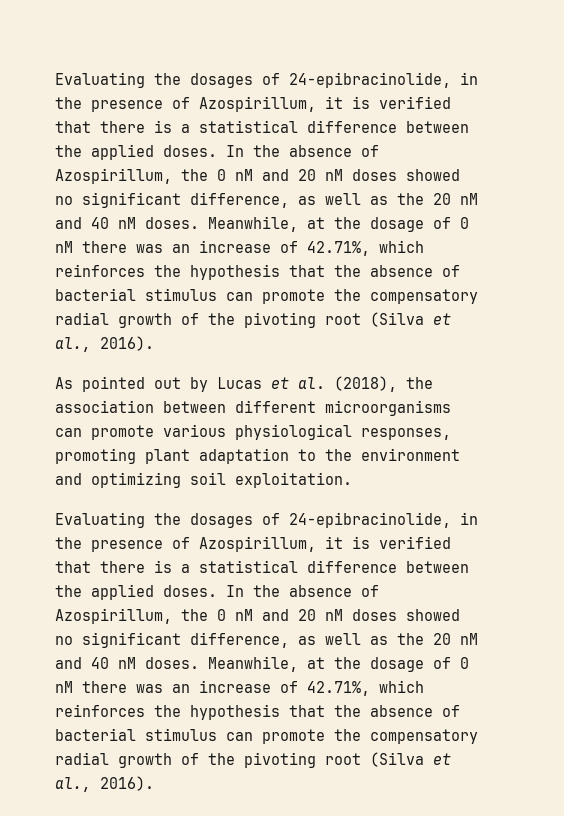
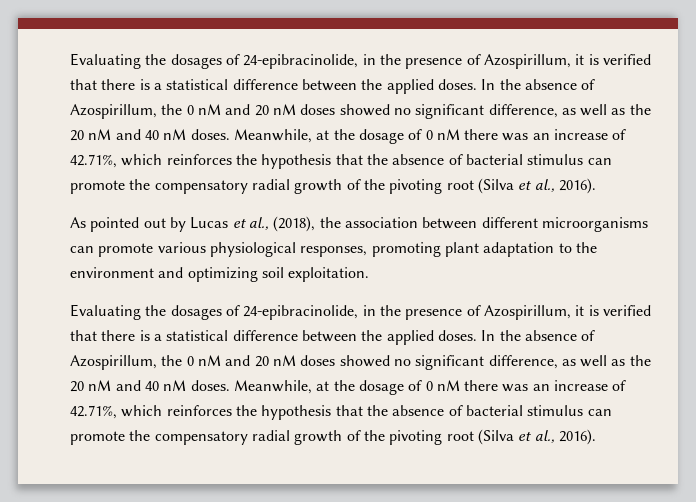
- As pointed out by Lucas et al. (2018), the association between different microorganisms can promote various physiological responses, promoting plant adaptation to the environment and optimizing soil exploitation.
+ As pointed out by Lucas et al., (2018), the association between different microorganisms can promote various physiological responses, promoting plant adaptation to the environment and optimizing soil exploitation.

